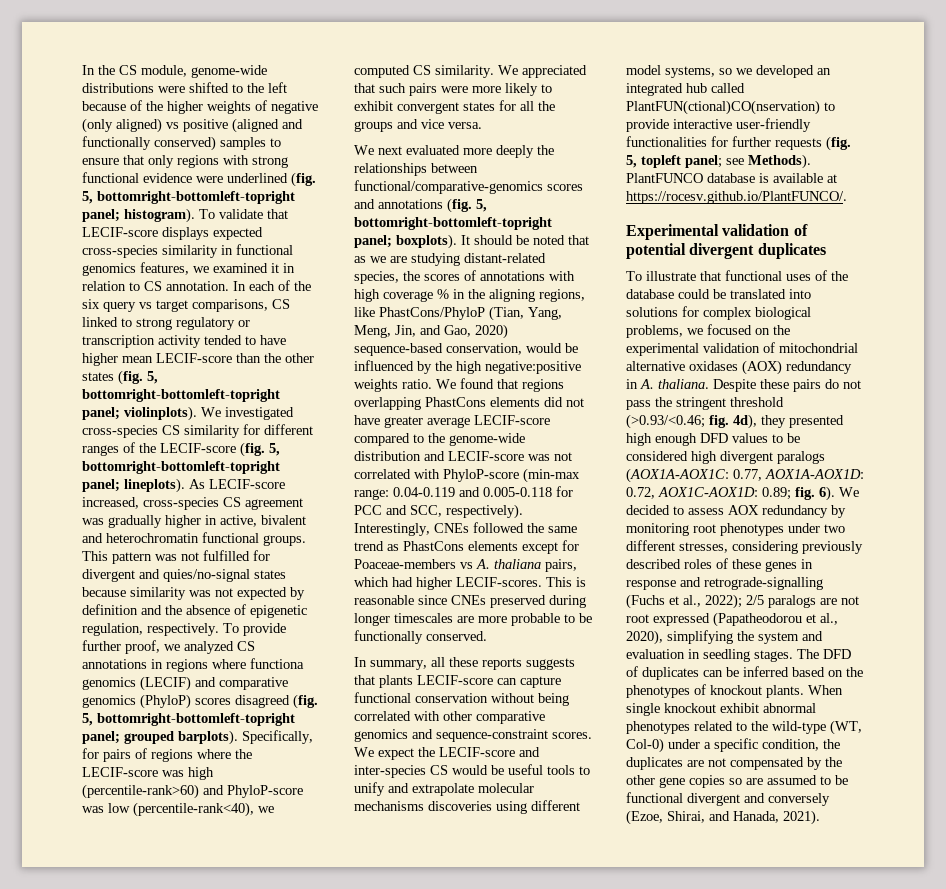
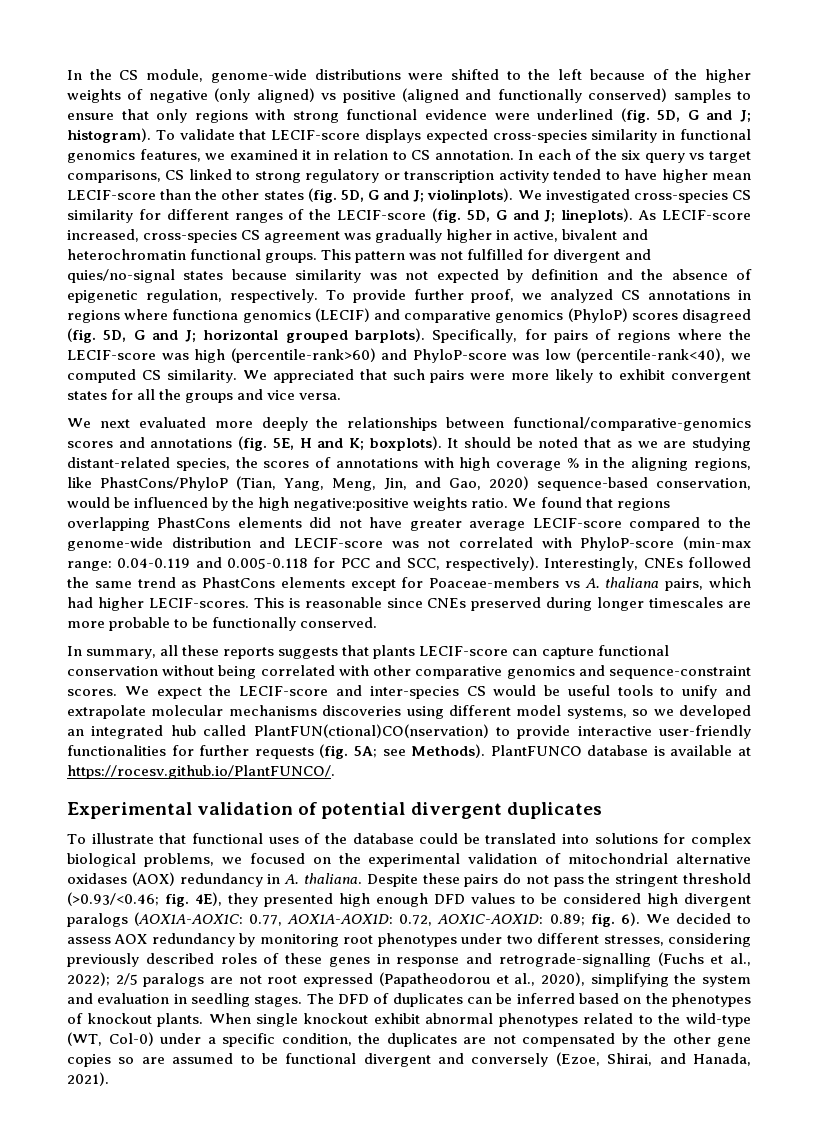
- In the CS module, genome-wide distributions were shifted to the left because of the higher weights of negative (only aligned) vs positive (aligned and functionally conserved) samples to ensure that only regions with strong functional evidence were underlined (fig. 5, bottomright-bottomleft-topright panel; histogram).
+ In the CS module, genome-wide distributions were shifted to the left because of the higher weights of negative (only aligned) vs positive (aligned and functionally conserved) samples to ensure that only regions with strong functional evidence were underlined (fig. 5D, G and J; histogram).
- In each of the six query vs target comparisons, CS linked to strong regulatory or transcription activity tended to have higher mean LECIF-score than the other states (fig. 5, bottomright-bottomleft-topright panel; violinplots).
+ In each of the six query vs target comparisons, CS linked to strong regulatory or transcription activity tended to have higher mean LECIF-score than the other states (fig. 5D, G and J; violinplots).
- We investigated cross-species CS similarity for different ranges of the LECIF-score (fig. 5, bottomright-bottomleft-topright panel; lineplots).
+ We investigated cross-species CS similarity for different ranges of the LECIF-score (fig. 5D, G and J; lineplots).
- To provide further proof, we analyzed CS annotations in regions where functiona genomics (LECIF) and comparative genomics (PhyloP) scores disagreed (fig. 5, bottomright-bottomleft-topright panel; grouped barplots).
+ To provide further proof, we analyzed CS annotations in regions where functiona genomics (LECIF) and comparative genomics (PhyloP) scores disagreed (fig. 5D, G and J; horizontal grouped barplots).
- We next evaluated more deeply the relationships between functional/comparative-genomics scores and annotations (fig. 5, bottomright-bottomleft-topright panel; boxplots).
+ We next evaluated more deeply the relationships between functional/comparative-genomics scores and annotations (fig. 5E, H and K; boxplots).
- We expect the LECIF-score and inter-species CS would be useful tools to unify and extrapolate molecular mechanisms discoveries using different model systems, so we developed an integrated hub called PlantFUN(ctional)CO(nservation) to provide interactive user-friendly functionalities for further requests (fig. 5, topleft panel; see Methods).
+ We expect the LECIF-score and inter-species CS would be useful tools to unify and extrapolate molecular mechanisms discoveries using different model systems, so we developed an integrated hub called PlantFUN(ctional)CO(nservation) to provide interactive user-friendly functionalities for further requests (fig. 5A; see Methods).
- Despite these pairs do not pass the stringent threshold (>0.93/<0.46; fig. 4d), they presented high enough DFD values to be considered high divergent paralogs (AOX1A-AOX1C: 0.77, AOX1A-AOX1D: 0.72, AOX1C-AOX1D: 0.89; fig. 6).
+ Despite these pairs do not pass the stringent threshold (>0.93/<0.46; fig. 4E), they presented high enough DFD values to be considered high divergent paralogs (AOX1A-AOX1C: 0.77, AOX1A-AOX1D: 0.72, AOX1C-AOX1D: 0.89; fig. 6).

